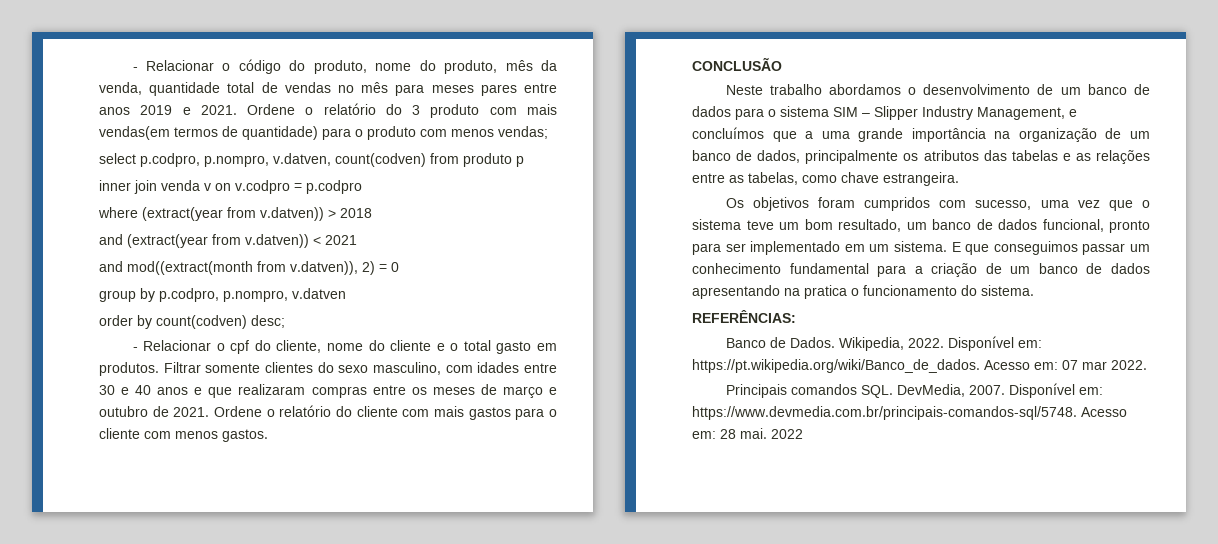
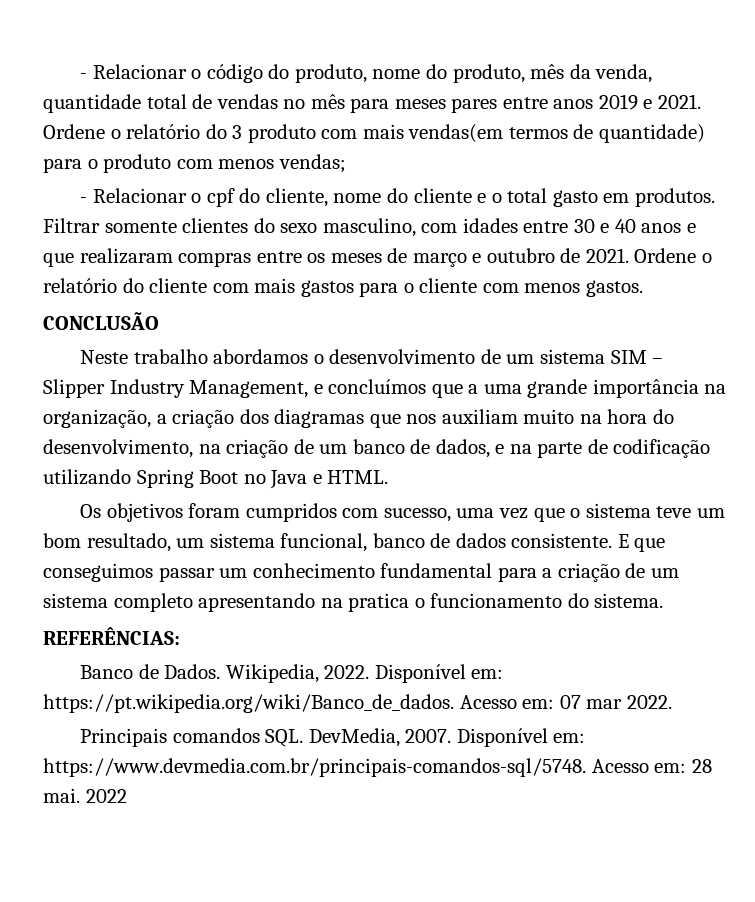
- select p.codpro, p.nompro, v.datven, count(codven) from produto p
- inner join venda v on v.codpro = p.codpro
- where (extract(year from v.datven)) > 2018
- and (extract(year from v.datven)) < 2021
- and mod((extract(month from v.datven)), 2) = 0
- group by p.codpro, p.nompro, v.datven
- order by count(codven) desc;
- Neste trabalho abordamos o desenvolvimento de um banco de dados para o sistema SIM – Slipper Industry Management, e concluímos que a uma grande importância na organização de um banco de dados, principalmente os atributos das tabelas e as relações entre as tabelas, como chave estrangeira.
+ Neste trabalho abordamos o desenvolvimento de um sistema SIM – Slipper Industry Management, e concluímos que a uma grande importância na organização, a criação dos diagramas que nos auxiliam muito na hora do desenvolvimento, na criação de um banco de dados, e na parte de codificação utilizando Spring Boot no Java e HTML.
- Os objetivos foram cumpridos com sucesso, uma vez que o sistema teve um bom resultado, um banco de dados funcional, pronto para ser implementado em um sistema.
+ Os objetivos foram cumpridos com sucesso, uma vez que o sistema teve um bom resultado, um sistema funcional, banco de dados consistente.
- E que conseguimos passar um conhecimento fundamental para a criação de um banco de dados apresentando na pratica o funcionamento do sistema.
+ E que conseguimos passar um conhecimento fundamental para a criação de um sistema completo apresentando na pratica o funcionamento do sistema.

